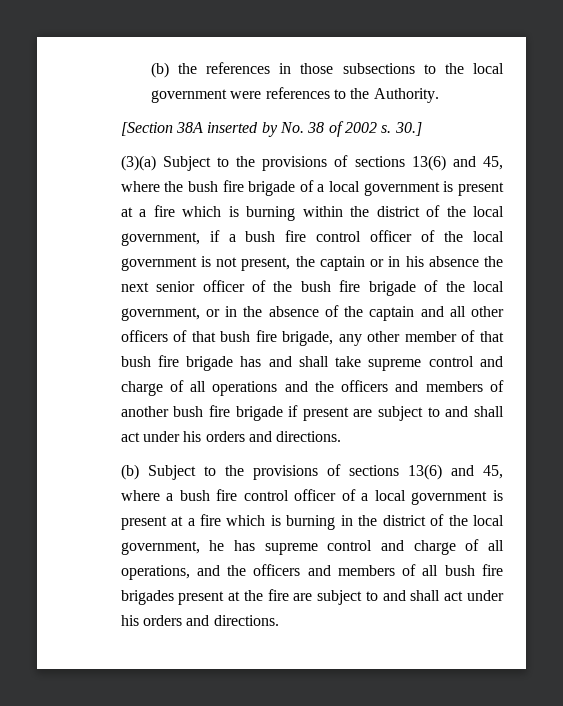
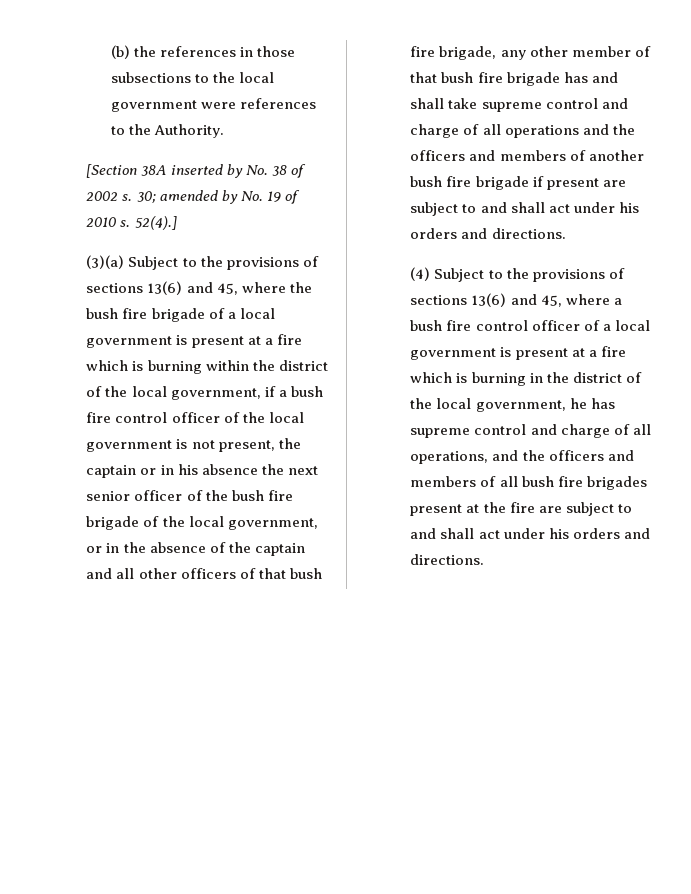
- 30.]
+ 30; amended by No. 19 of 2010 s. 52(4).]
- (b) Subject to the provisions of sections 13(6) and 45, where a bush fire control officer of a local government is present at a fire which is burning in the district of the local government, he has supreme control and charge of all operations, and the officers and members of all bush fire brigades present at the fire are subject to and shall act under his orders and directions.
+ (4) Subject to the provisions of sections 13(6) and 45, where a bush fire control officer of a local government is present at a fire which is burning in the district of the local government, he has supreme control and charge of all operations, and the officers and members of all bush fire brigades present at the fire are subject to and shall act under his orders and directions.

